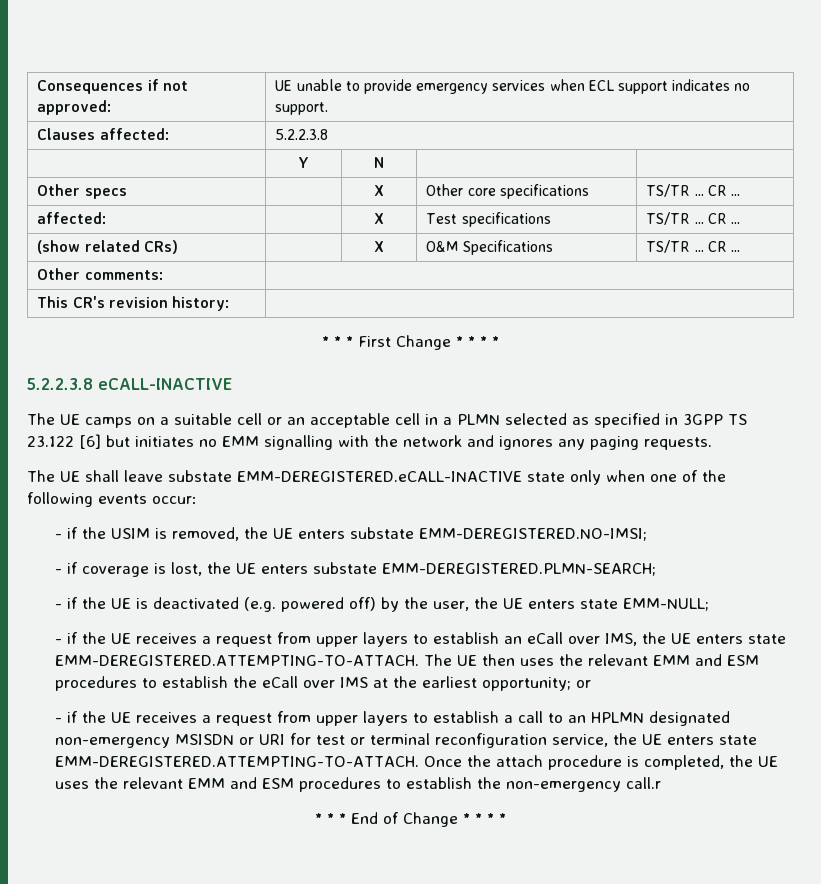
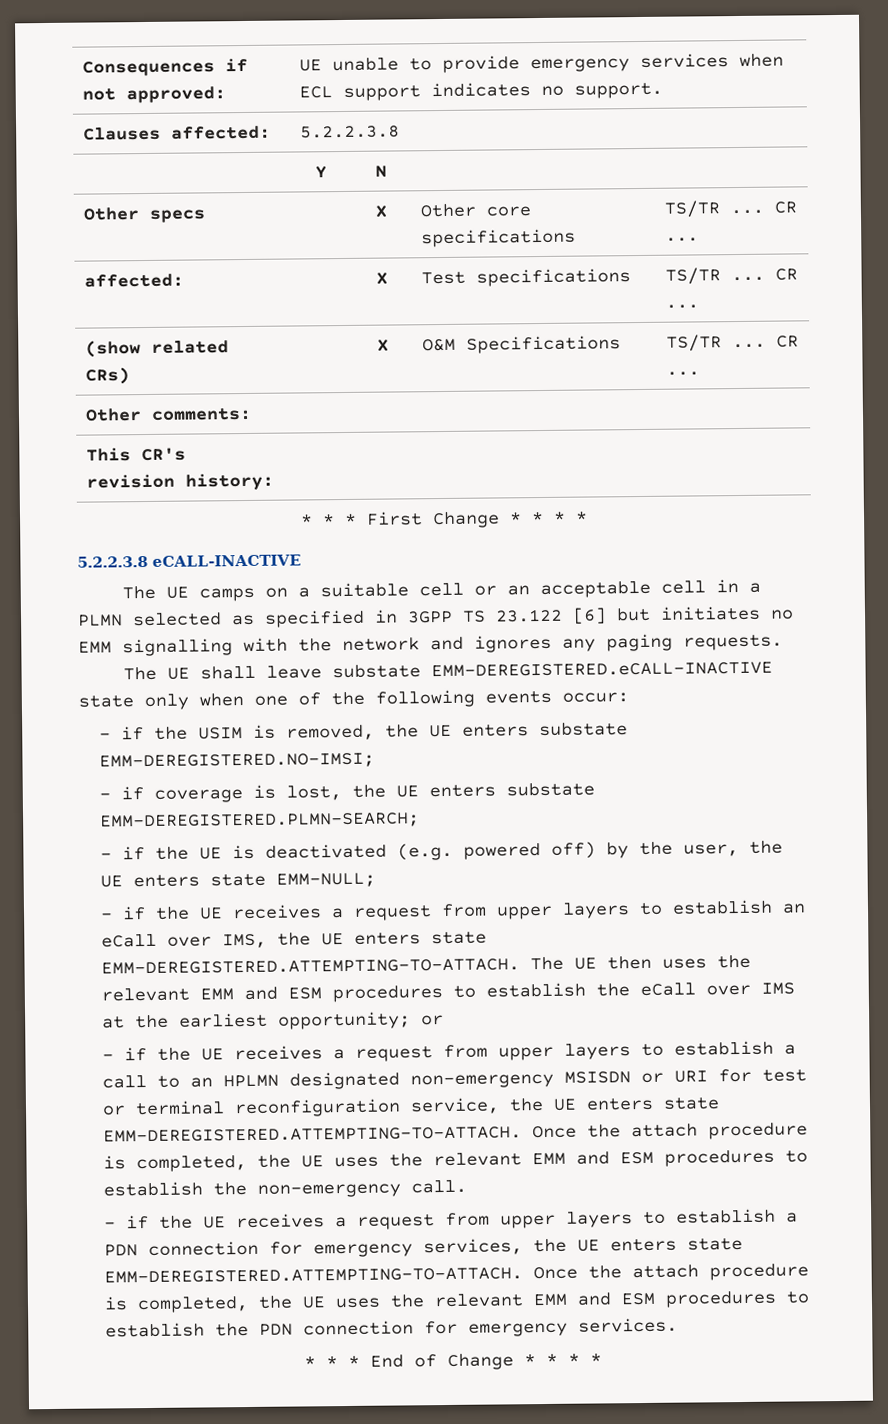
- - if the UE receives a request from upper layers to establish a call to an HPLMN designated non-emergency MSISDN or URI for test or terminal reconfiguration service, the UE enters state EMM-DEREGISTERED.ATTEMPTING-TO-ATTACH. Once the attach procedure is completed, the UE uses the relevant EMM and ESM procedures to establish the non-emergency call.r
+ - if the UE receives a request from upper layers to establish a call to an HPLMN designated non-emergency MSISDN or URI for test or terminal reconfiguration service, the UE enters state EMM-DEREGISTERED.ATTEMPTING-TO-ATTACH. Once the attach procedure is completed, the UE uses the relevant EMM and ESM procedures to establish the non-emergency call.
+ - if the UE receives a request from upper layers to establish a PDN connection for emergency services, the UE enters state EMM-DEREGISTERED.ATTEMPTING-TO-ATTACH. Once the attach procedure is completed, the UE uses the relevant EMM and ESM procedures to establish the PDN connection for emergency services.

